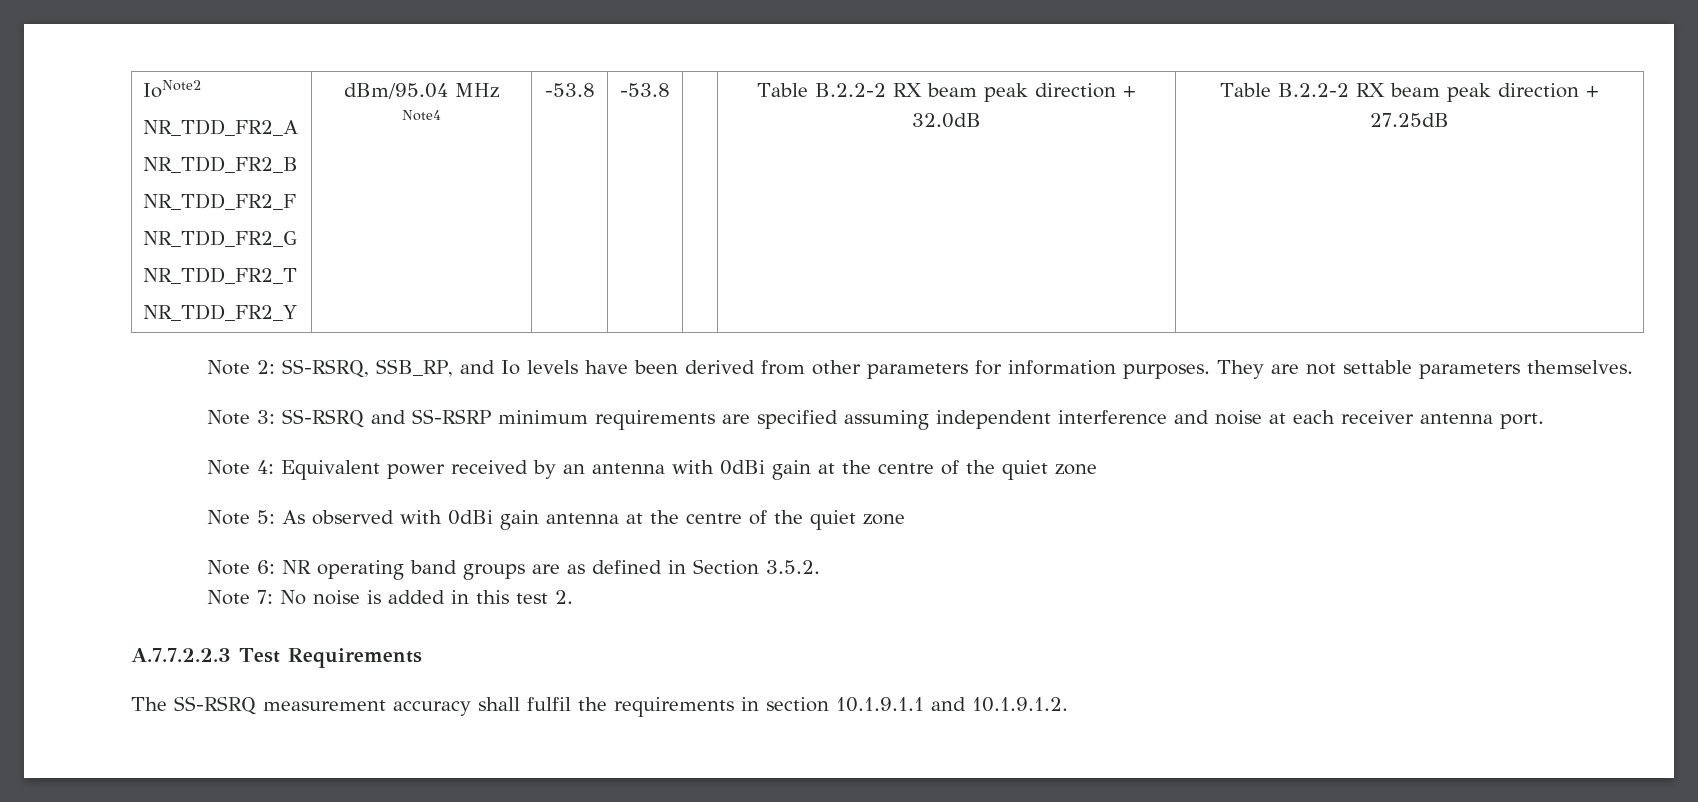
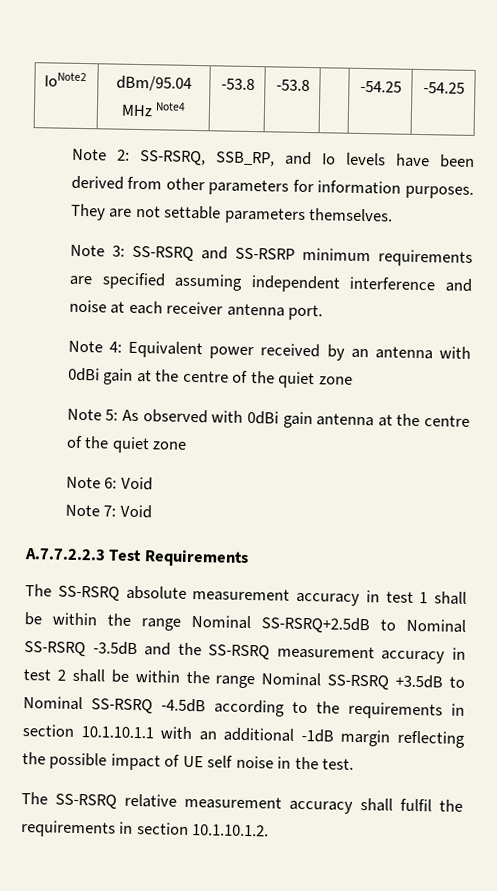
- IoNote2
- NR_TDD_FR2_A
- NR_TDD_FR2_B
- NR_TDD_FR2_F
- NR_TDD_FR2_G
- NR_TDD_FR2_T
- NR_TDD_FR2_Y | dBm/95.04 MHz Note4 | -53.8 | -53.8 | | Table B.2.2-2 RX beam peak direction + 32.0dB | Table B.2.2-2 RX beam peak direction + 27.25dB
+ IoNote2 | dBm/95.04 MHz Note4 | -53.8 | -53.8 | | -54.25 | -54.25
- Note 6: NR operating band groups are as defined in Section 3.5.2.
- Note 7: No noise is added in this test 2.
+ Note 6: Void
+ Note 7: Void
- The SS-RSRQ measurement accuracy shall fulfil the requirements in section 10.1.9.1.1 and 10.1.9.1.2.
+ The SS-RSRQ absolute measurement accuracy in test 1 shall be within the range Nominal SS-RSRQ+2.5dB to Nominal SS-RSRQ -3.5dB and the SS-RSRQ measurement accuracy in test 2 shall be within the range Nominal SS-RSRQ +3.5dB to Nominal SS-RSRQ -4.5dB according to the requirements in section 10.1.10.1.1 with an additional -1dB margin reflecting the possible impact of UE self noise in the test.
+ The SS-RSRQ relative measurement accuracy shall fulfil the requirements in section 10.1.10.1.2.

